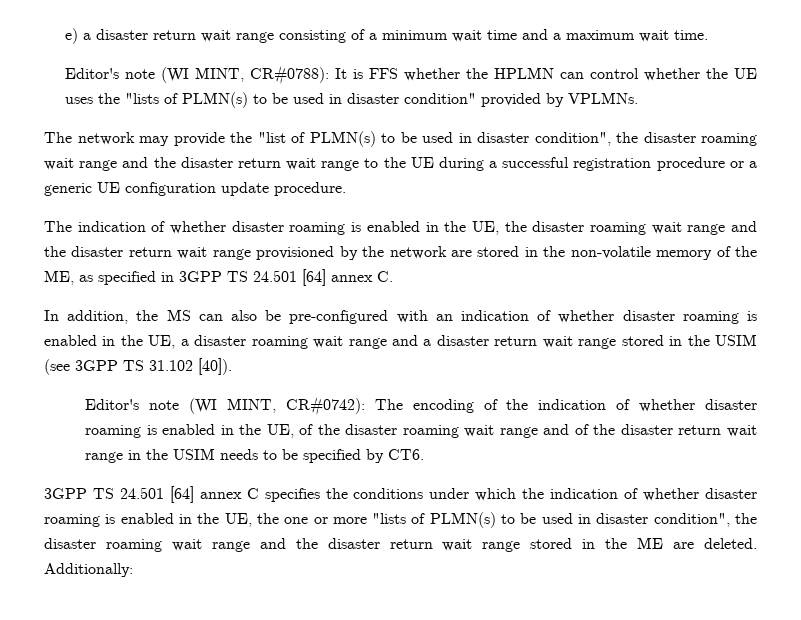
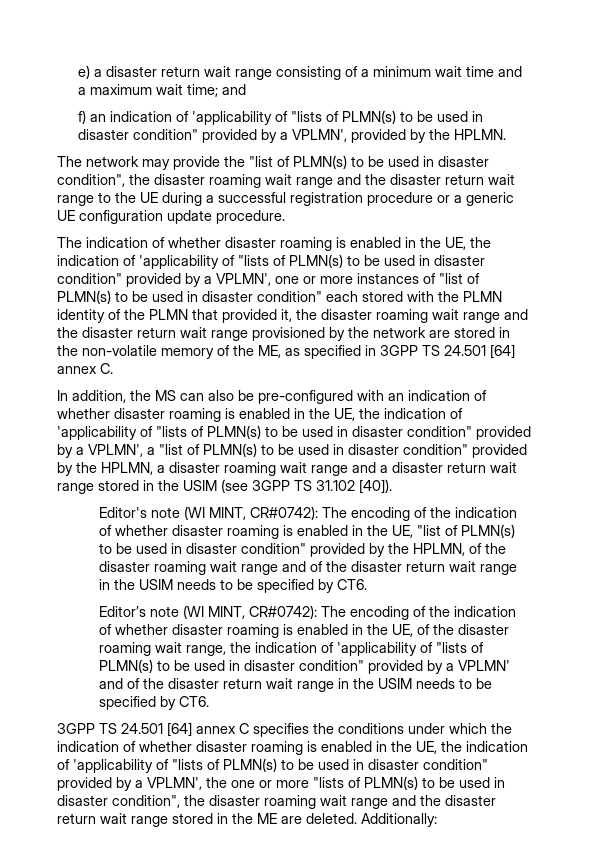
- e) a disaster return wait range consisting of a minimum wait time and a maximum wait time.
- Editor's note (WI MINT, CR#0788): It is FFS whether the HPLMN can control whether the UE uses the "lists of PLMN(s) to be used in disaster condition" provided by VPLMNs.
+ e) a disaster return wait range consisting of a minimum wait time and a maximum wait time; and
+ f) an indication of 'applicability of "lists of PLMN(s) to be used in disaster condition" provided by a VPLMN', provided by the HPLMN.
- The indication of whether disaster roaming is enabled in the UE, the disaster roaming wait range and the disaster return wait range provisioned by the network are stored in the non-volatile memory of the ME, as specified in 3GPP TS 24.501 [64] annex C.
+ The indication of whether disaster roaming is enabled in the UE, the indication of 'applicability of "lists of PLMN(s) to be used in disaster condition" provided by a VPLMN', one or more instances of "list of PLMN(s) to be used in disaster condition" each stored with the PLMN identity of the PLMN that provided it, the disaster roaming wait range and the disaster return wait range provisioned by the network are stored in the non-volatile memory of the ME, as specified in 3GPP TS 24.501 [64] annex C.
- In addition, the MS can also be pre-configured with an indication of whether disaster roaming is enabled in the UE, a disaster roaming wait range and a disaster return wait range stored in the USIM (see 3GPP TS 31.102 [40]).
+ In addition, the MS can also be pre-configured with an indication of whether disaster roaming is enabled in the UE, the indication of 'applicability of "lists of PLMN(s) to be used in disaster condition" provided by a VPLMN', a "list of PLMN(s) to be used in disaster condition" provided by the HPLMN, a disaster roaming wait range and a disaster return wait range stored in the USIM (see 3GPP TS 31.102 [40]).
- Editor's note (WI MINT, CR#0742): The encoding of the indication of whether disaster roaming is enabled in the UE, of the disaster roaming wait range and of the disaster return wait range in the USIM needs to be specified by CT6.
+ Editor's note (WI MINT, CR#0742): The encoding of the indication of whether disaster roaming is enabled in the UE, "list of PLMN(s) to be used in disaster condition" provided by the HPLMN, of the disaster roaming wait range and of the disaster return wait range in the USIM needs to be specified by CT6.
+ Editor’s note (WI MINT, CR#0742): The encoding of the indication of whether disaster roaming is enabled in the UE, of the disaster roaming wait range, the indication of 'applicability of "lists of PLMN(s) to be used in disaster condition" provided by a VPLMN' and of the disaster return wait range in the USIM needs to be specified by CT6.
- 3GPP TS 24.501 [64] annex C specifies the conditions under which the indication of whether disaster roaming is enabled in the UE, the one or more "lists of PLMN(s) to be used in disaster condition", the disaster roaming wait range and the disaster return wait range stored in the ME are deleted.
+ 3GPP TS 24.501 [64] annex C specifies the conditions under which the indication of whether disaster roaming is enabled in the UE, the indication of 'applicability of "lists of PLMN(s) to be used in disaster condition" provided by a VPLMN', the one or more "lists of PLMN(s) to be used in disaster condition", the disaster roaming wait range and the disaster return wait range stored in the ME are deleted.

